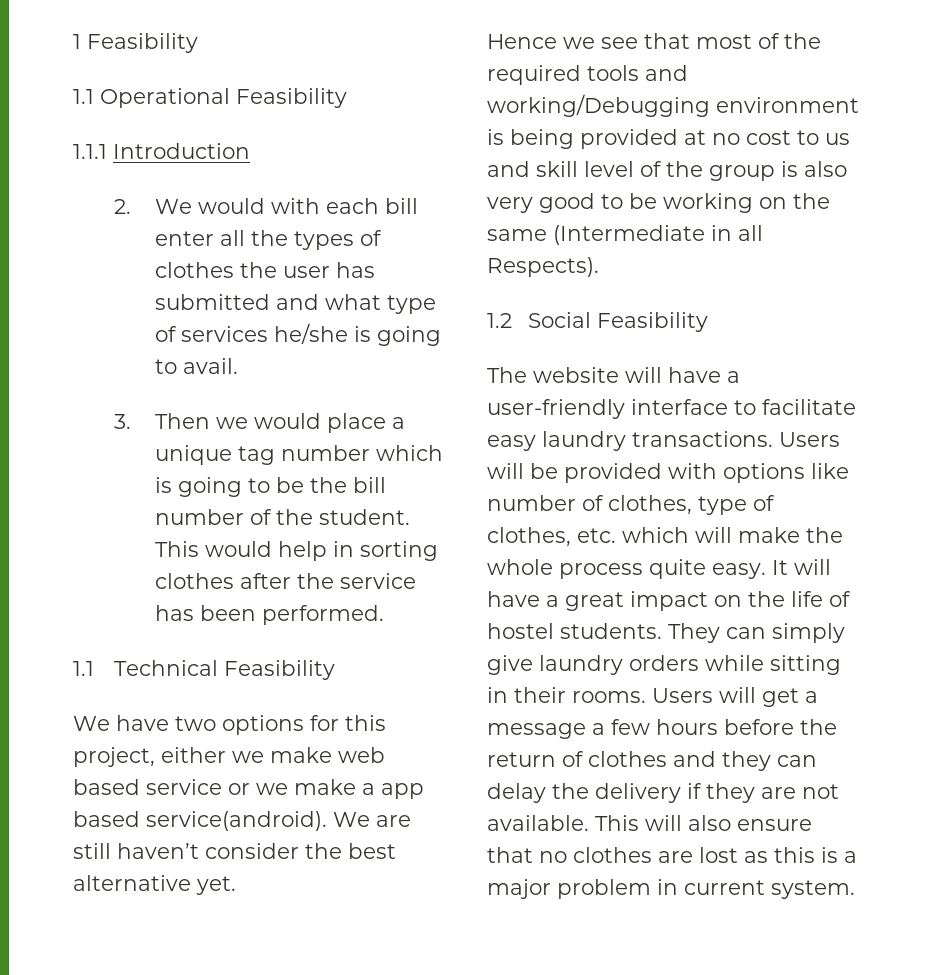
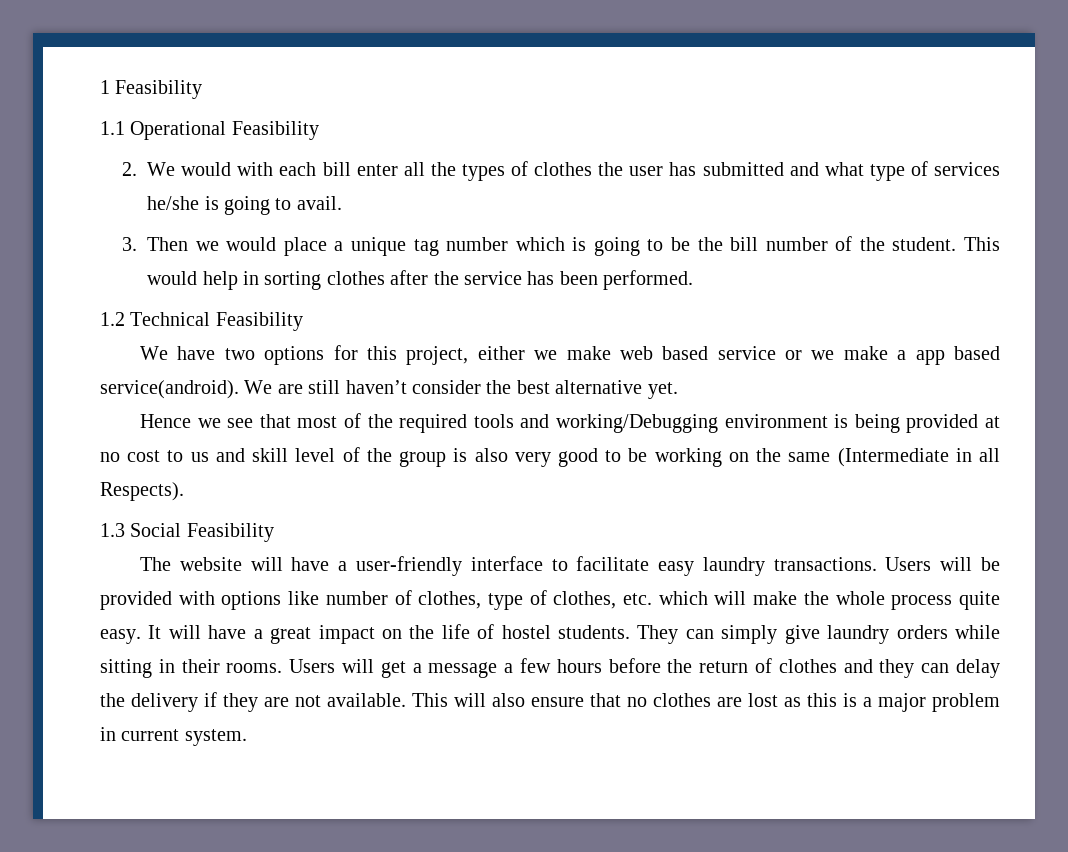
- 1.1.1 Introduction
- 1.1 Technical Feasibility
+ 1.2 Technical Feasibility
- 1.2 Social Feasibility
+ 1.3 Social Feasibility

